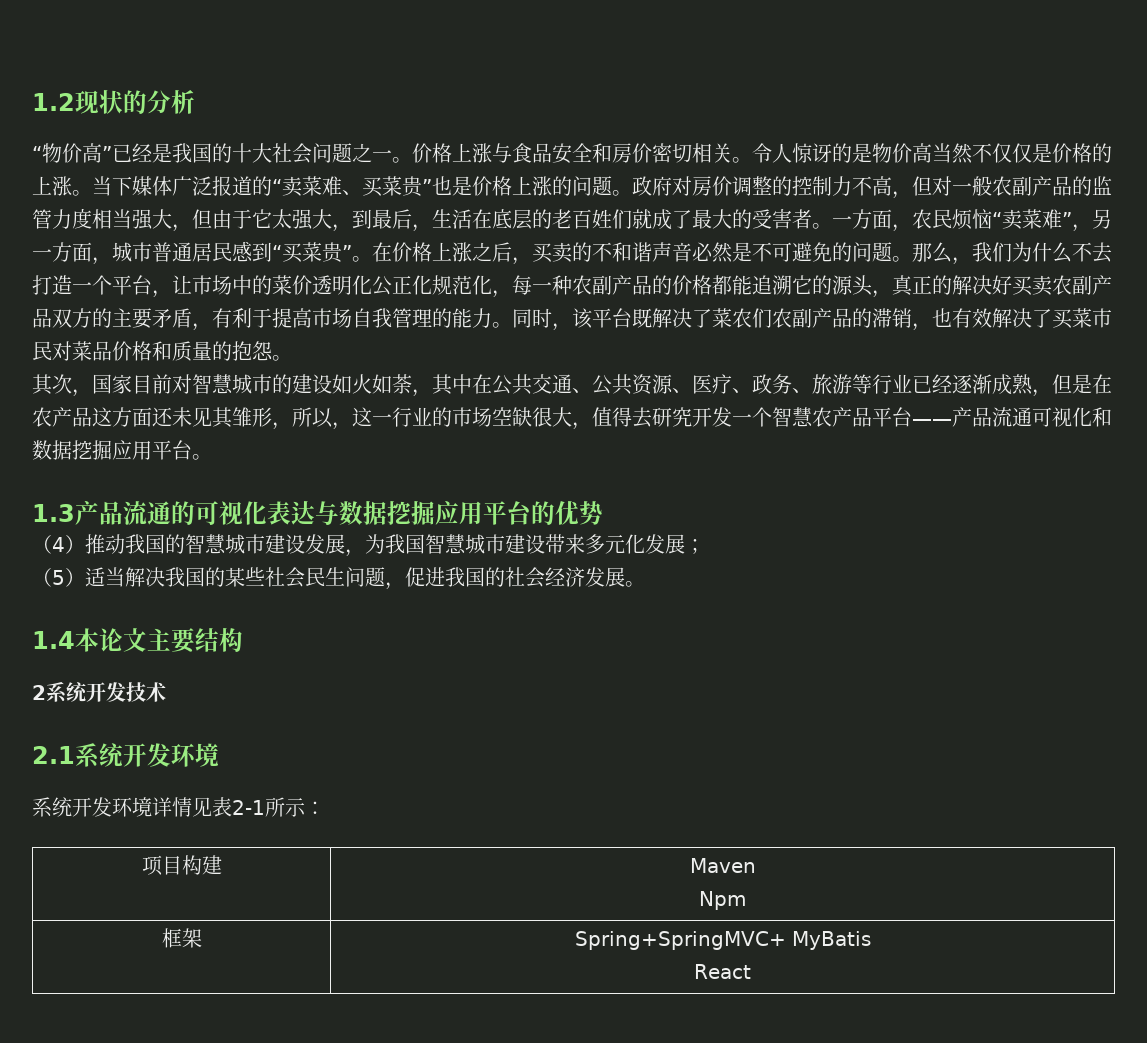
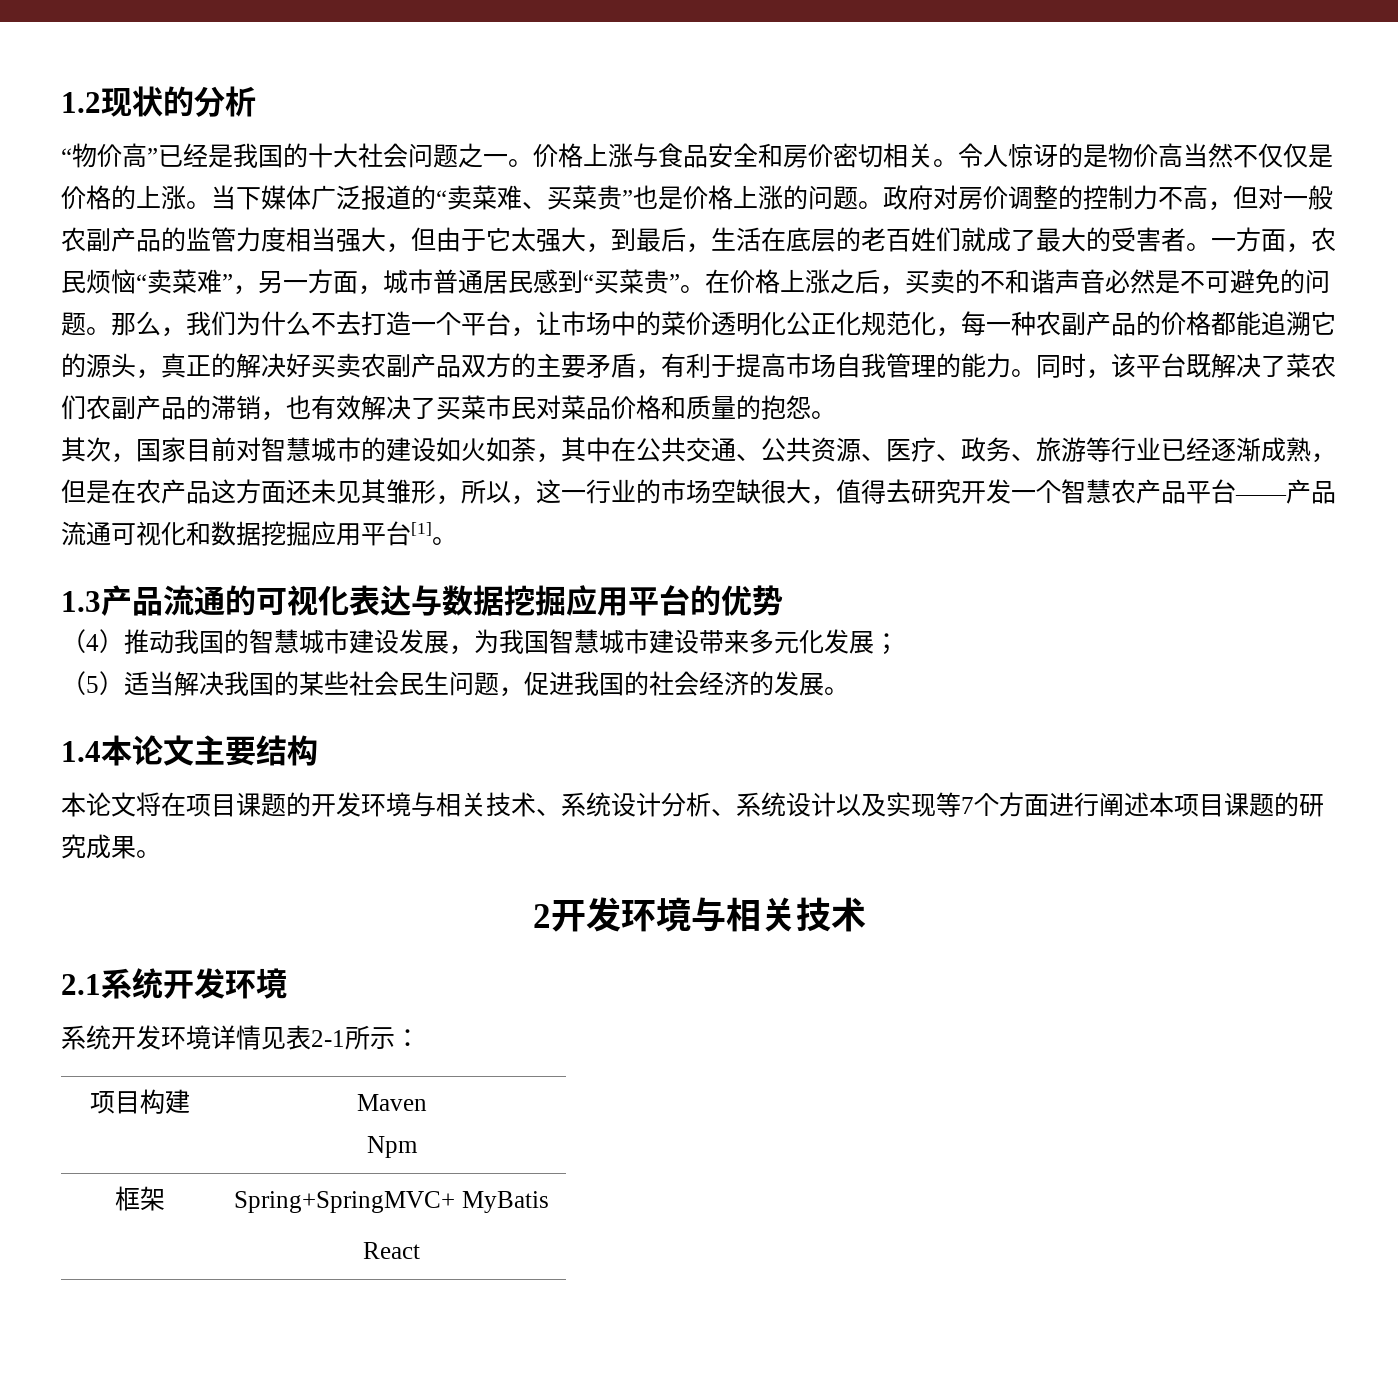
- 其次，国家目前对智慧城市的建设如火如荼，其中在公共交通、公共资源、医疗、政务、旅游等行业已经逐渐成熟，但是在农产品这方面还未见其雏形，所以，这一行业的市场空缺很大，值得去研究开发一个智慧农产品平台——产品流通可视化和数据挖掘应用平台。
+ 其次，国家目前对智慧城市的建设如火如荼，其中在公共交通、公共资源、医疗、政务、旅游等行业已经逐渐成熟，但是在农产品这方面还未见其雏形，所以，这一行业的市场空缺很大，值得去研究开发一个智慧农产品平台——产品流通可视化和数据挖掘应用平台[1]。
- （5）适当解决我国的某些社会民生问题，促进我国的社会经济发展。
+ （5）适当解决我国的某些社会民生问题，促进我国的社会经济的发展。
- 2系统开发技术
+ 本论文将在项目课题的开发环境与相关技术、系统设计分析、系统设计以及实现等7个方面进行阐述本项目课题的研究成果。
+ 2开发环境与相关技术

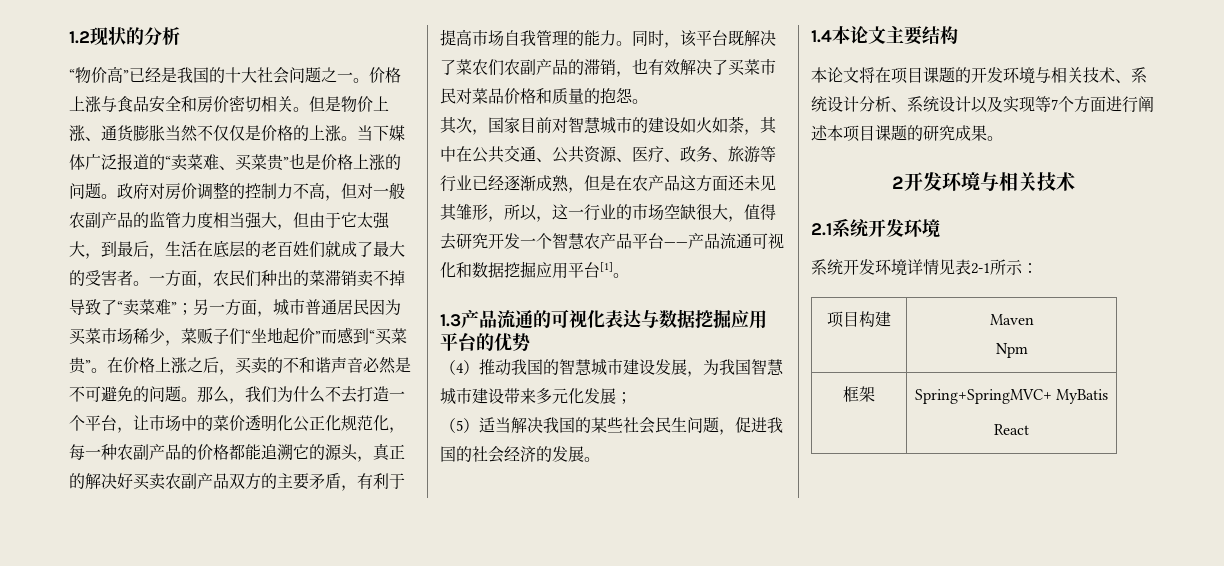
- 令人惊讶的是物价高当然不仅仅是价格的上涨。
+ 但是物价上涨、通货膨胀当然不仅仅是价格的上涨。
- 一方面，农民烦恼“卖菜难”，另一方面，城市普通居民感到“买菜贵”。
+ 一方面，农民们种出的菜滞销卖不掉导致了“卖菜难”；另一方面，城市普通居民因为买菜市场稀少，菜贩子们“坐地起价”而感到“买菜贵”。

